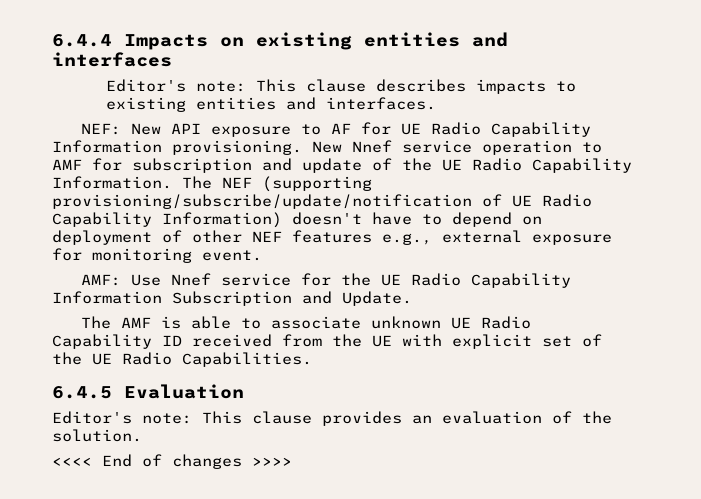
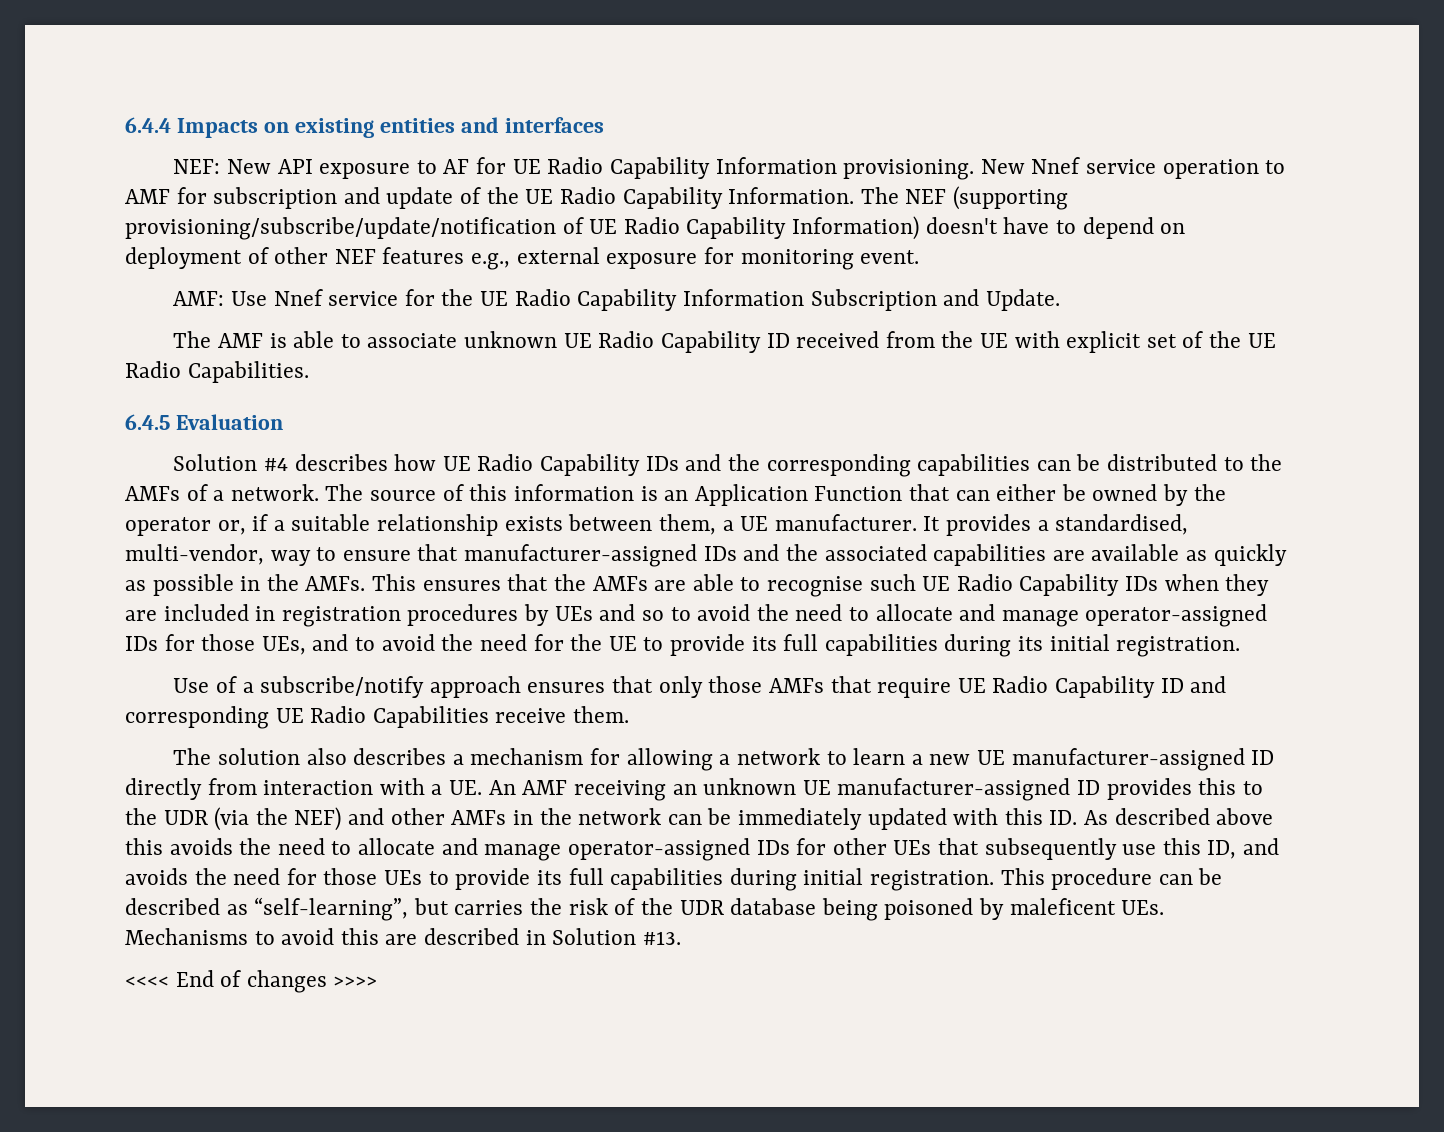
- Editor's note: This clause describes impacts to existing entities and interfaces.
- Editor's note: This clause provides an evaluation of the solution.
+ Solution #4 describes how UE Radio Capability IDs and the corresponding capabilities can be distributed to the AMFs of a network. The source of this information is an Application Function that can either be owned by the operator or, if a suitable relationship exists between them, a UE manufacturer. It provides a standardised, multi-vendor, way to ensure that manufacturer-assigned IDs and the associated capabilities are available as quickly as possible in the AMFs. This ensures that the AMFs are able to recognise such UE Radio Capability IDs when they are included in registration procedures by UEs and so to avoid the need to allocate and manage operator-assigned IDs for those UEs, and to avoid the need for the UE to provide its full capabilities during its initial registration.
+ Use of a subscribe/notify approach ensures that only those AMFs that require UE Radio Capability ID and corresponding UE Radio Capabilities receive them.
+ The solution also describes a mechanism for allowing a network to learn a new UE manufacturer-assigned ID directly from interaction with a UE. An AMF receiving an unknown UE manufacturer-assigned ID provides this to the UDR (via the NEF) and other AMFs in the network can be immediately updated with this ID. As described above this avoids the need to allocate and manage operator-assigned IDs for other UEs that subsequently use this ID, and avoids the need for those UEs to provide its full capabilities during initial registration. This procedure can be described as “self-learning”, but carries the risk of the UDR database being poisoned by maleficent UEs. Mechanisms to avoid this are described in Solution #13.

